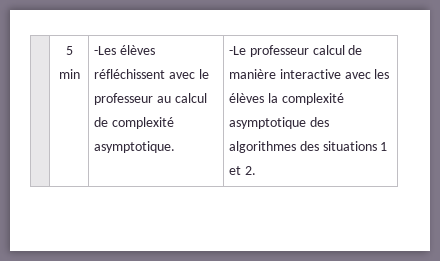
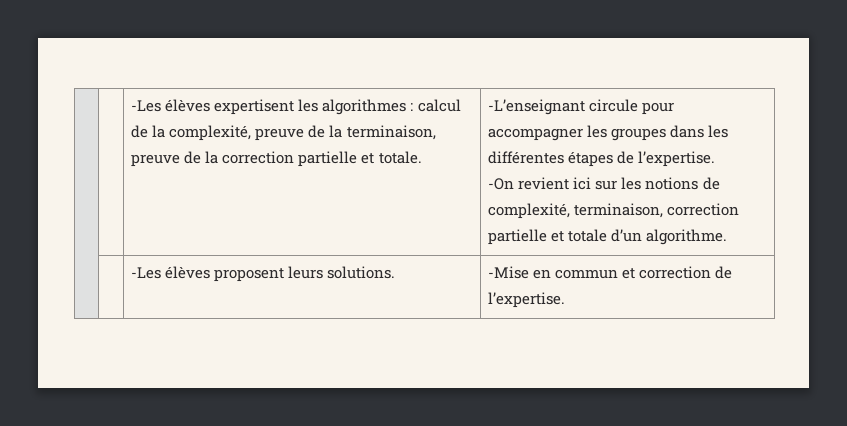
- 5 min | -Les élèves réfléchissent avec le professeur au calcul de complexité asymptotique. | -Le professeur calcul de manière interactive avec les élèves la complexité asymptotique des algorithmes des situations 1 et 2.
+ -Les élèves expertisent les algorithmes : calcul de la complexité, preuve de la terminaison, preuve de la correction partielle et totale. | -L’enseignant circule pour accompagner les groupes dans les différentes étapes de l’expertise.
+ -On revient ici sur les notions de complexité, terminaison, correction partielle et totale d’un algorithme.
+ | | -Les élèves proposent leurs solutions. | -Mise en commun et correction de l’expertise.

